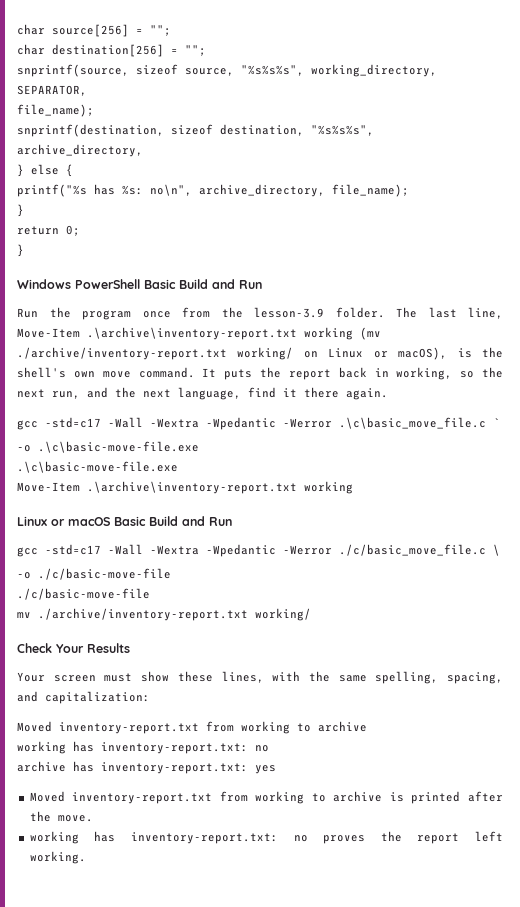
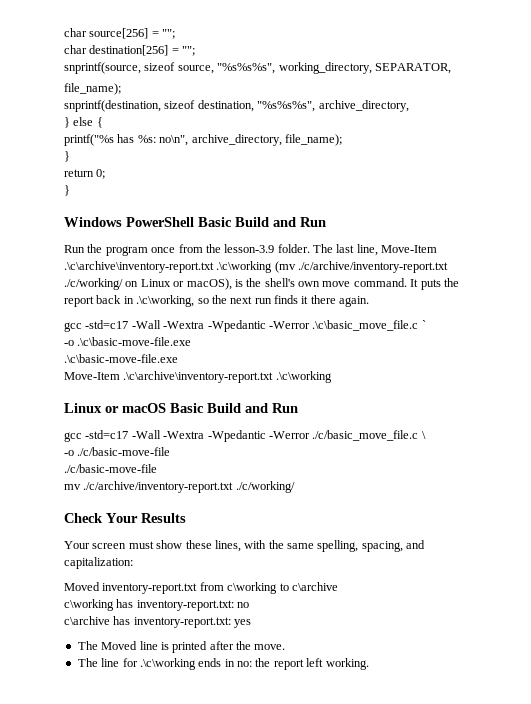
- The last line, Move-Item .\archive\inventory-report.txt working (mv ./archive/inventory-report.txt working/ on Linux or macOS), is the shell's own move command.
+ The last line, Move-Item .\c\archive\inventory-report.txt .\c\working (mv ./c/archive/inventory-report.txt ./c/working/ on Linux or macOS), is the shell's own move command.
- It puts the report back in working, so the next run, and the next language, find it there again.
+ It puts the report back in .\c\working, so the next run finds it there again.
  -o .\c\basic-move-file.exe
  .\c\basic-move-file.exe
- Move-Item .\archive\inventory-report.txt working
+ Move-Item .\c\archive\inventory-report.txt .\c\working
- mv ./archive/inventory-report.txt working/
+ mv ./c/archive/inventory-report.txt ./c/working/
  Your screen must show these lines, with the same spelling, spacing, and capitalization:
- Moved inventory-report.txt from working to archive
- working has inventory-report.txt: no
+ Moved inventory-report.txt from c\working to c\archive
+ c\working has inventory-report.txt: no
- archive has inventory-report.txt: yes
+ c\archive has inventory-report.txt: yes
- Moved inventory-report.txt from working to archive is printed after the move.
+ The Moved line is printed after the move.
- working has inventory-report.txt: no proves the report left working.
+ The line for .\c\working ends in no: the report left working.

